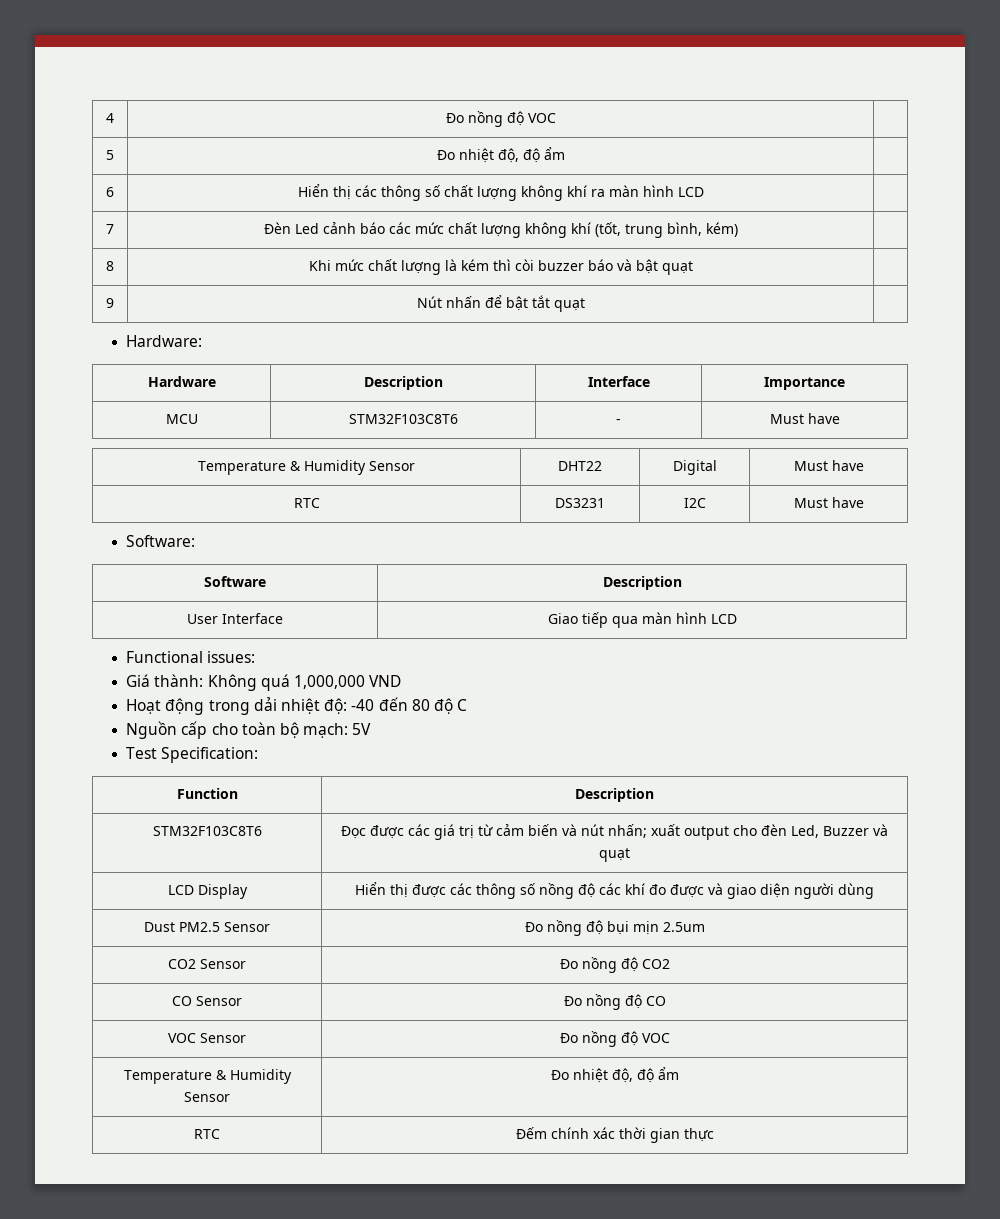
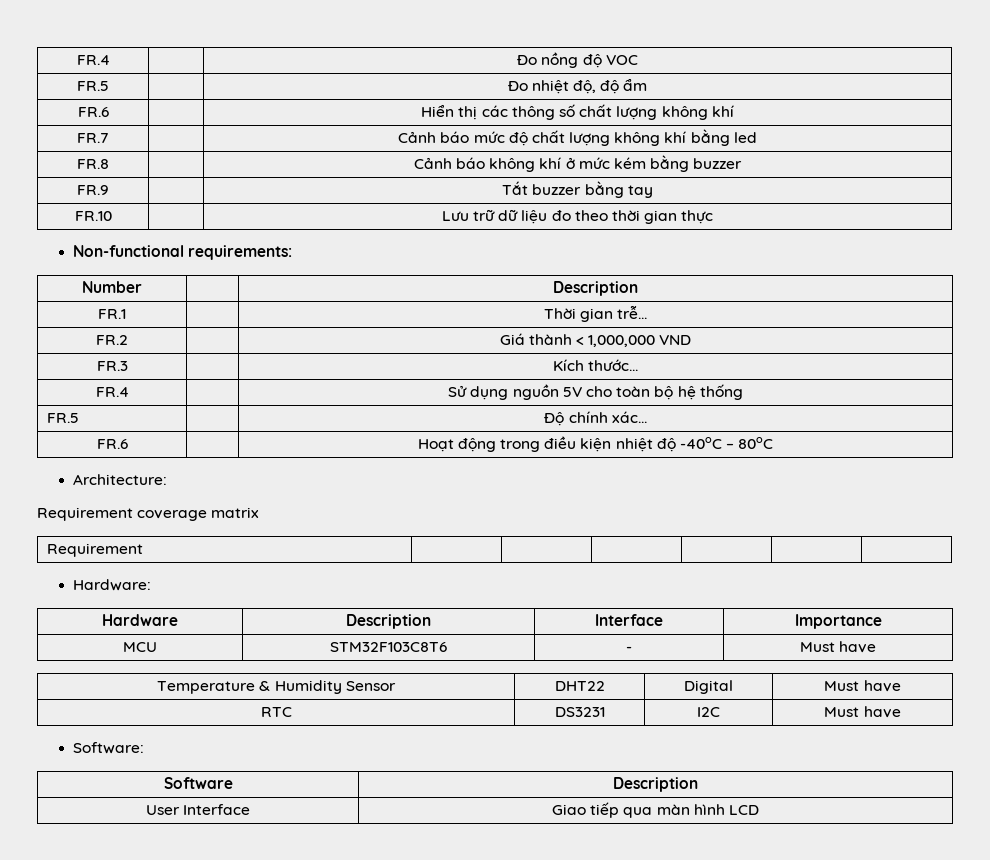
- 4 | Đo nồng độ VOC |
- 5 | Đo nhiệt độ, độ ẩm |
- 6 | Hiển thị các thông số chất lượng không khí ra màn hình LCD |
- 7 | Đèn Led cảnh báo các mức chất lượng không khí (tốt, trung bình, kém) |
- 8 | Khi mức chất lượng là kém thì còi buzzer báo và bật quạt |
- 9 | Nút nhấn để bật tắt quạt |
+ FR.4 | | Đo nồng độ VOC
+ FR.5 | | Đo nhiệt độ, độ ẩm
+ FR.6 | | Hiển thị các thông số chất lượng không khí
+ FR.7 | | Cảnh báo mức độ chất lượng không khí bằng led
+ FR.8 | | Cảnh báo không khí ở mức kém bằng buzzer
+ FR.9 | | Tắt buzzer bằng tay
+ FR.10 | | Lưu trữ dữ liệu đo theo thời gian thực
+ Non-functional requirements:
+ Number | | Description
+ FR.1 | | Thời gian trễ...
+ FR.2 | | Giá thành < 1,000,000 VND
+ FR.3 | | Kích thước...
+ FR.4 | | Sử dụng nguồn 5V cho toàn bộ hệ thống
+ FR.5 | | Độ chính xác...
+ FR.6 | | Hoạt động trong điều kiện nhiệt độ -40oC – 80oC
+ Architecture:
+ Requirement coverage matrix
+ Requirement | | | | | |
- Functional issues:
- Giá thành: Không quá 1,000,000 VND
- Hoạt động trong dải nhiệt độ: -40 đến 80 độ C
- Nguồn cấp cho toàn bộ mạch: 5V
- Test Specification:
- Function | Description
- STM32F103C8T6 | Đọc được các giá trị từ cảm biến và nút nhấn; xuất output cho đèn Led, Buzzer và quạt
- LCD Display | Hiển thị được các thông số nồng độ các khí đo được và giao diện người dùng
- Dust PM2.5 Sensor | Đo nồng độ bụi mịn 2.5um
- CO2 Sensor | Đo nồng độ CO2
- CO Sensor | Đo nồng độ CO
- VOC Sensor | Đo nồng độ VOC
- Temperature & Humidity Sensor | Đo nhiệt độ, độ ẩm
- RTC | Đếm chính xác thời gian thực

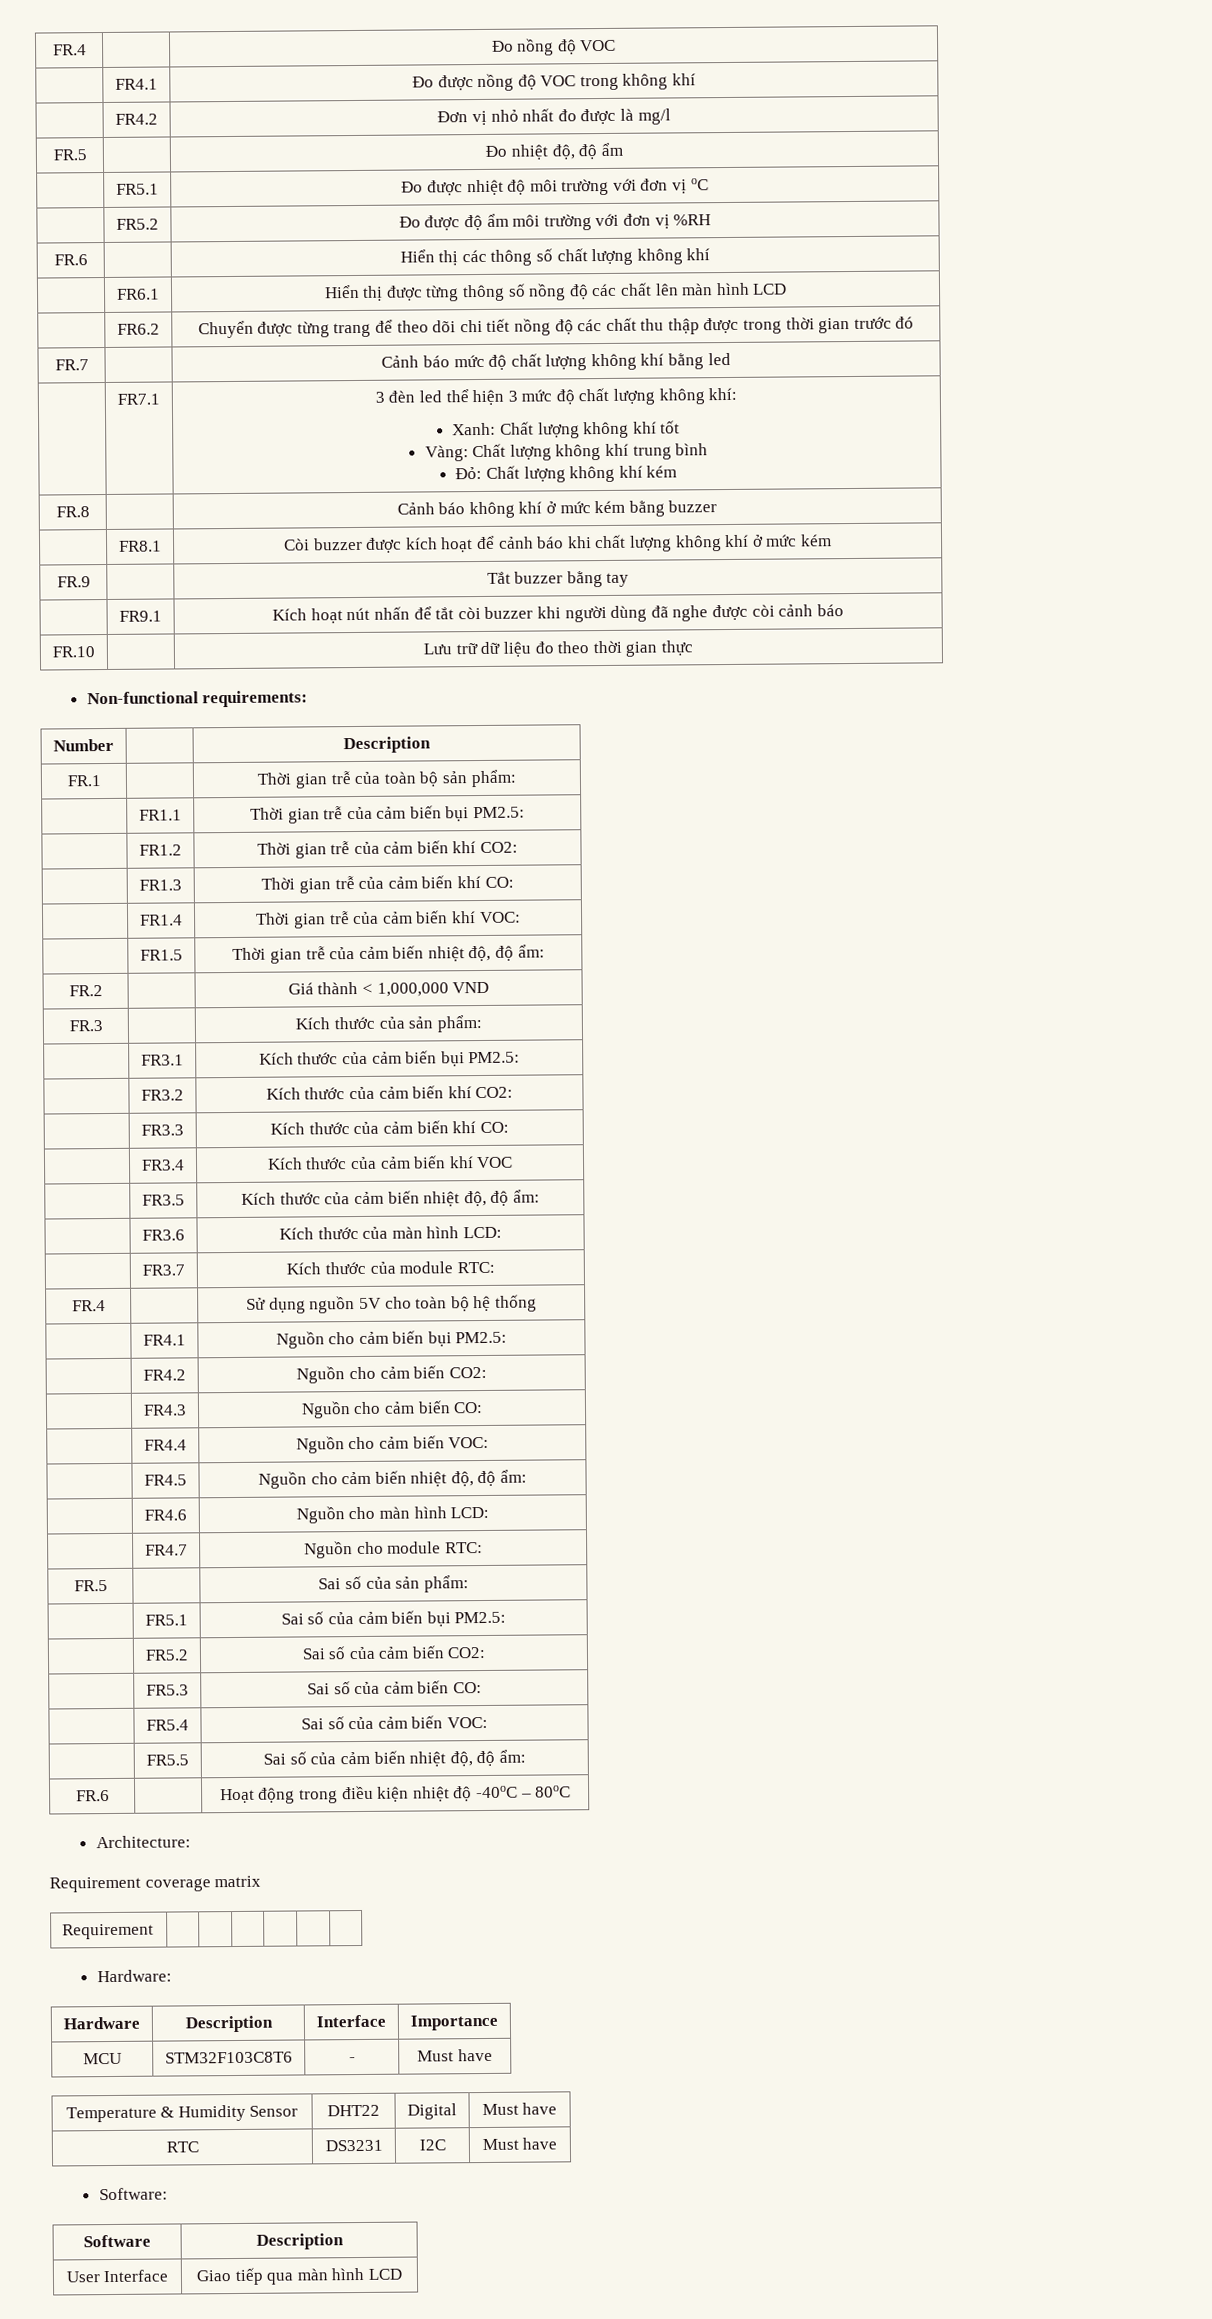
+ | FR4.1 | Đo được nồng độ VOC trong không khí
+ | FR4.2 | Đơn vị nhỏ nhất đo được là mg/l
+ | FR5.1 | Đo được nhiệt độ môi trường với đơn vị oC
+ | FR5.2 | Đo được độ ẩm môi trường với đơn vị %RH
+ | FR6.1 | Hiển thị được từng thông số nồng độ các chất lên màn hình LCD
+ | FR6.2 | Chuyển được từng trang để theo dõi chi tiết nồng độ các chất thu thập được trong thời gian trước đó
+ | FR7.1 | 3 đèn led thể hiện 3 mức độ chất lượng không khí:
+ Xanh: Chất lượng không khí tốt
+ Vàng: Chất lượng không khí trung bình
+ Đỏ: Chất lượng không khí kém
+ | FR8.1 | Còi buzzer được kích hoạt để cảnh báo khi chất lượng không khí ở mức kém
+ | FR9.1 | Kích hoạt nút nhấn để tắt còi buzzer khi người dùng đã nghe được còi cảnh báo
- FR.1 | | Thời gian trễ...
+ FR.1 | | Thời gian trễ của toàn bộ sản phẩm:
+ | FR1.1 | Thời gian trễ của cảm biến bụi PM2.5:
+ | FR1.2 | Thời gian trễ của cảm biến khí CO2:
+ | FR1.3 | Thời gian trễ của cảm biến khí CO:
+ | FR1.4 | Thời gian trễ của cảm biến khí VOC:
+ | FR1.5 | Thời gian trễ của cảm biến nhiệt độ, độ ẩm:
- FR.3 | | Kích thước...
+ FR.3 | | Kích thước của sản phẩm:
+ | FR3.1 | Kích thước của cảm biến bụi PM2.5:
+ | FR3.2 | Kích thước của cảm biến khí CO2:
+ | FR3.3 | Kích thước của cảm biến khí CO:
+ | FR3.4 | Kích thước của cảm biến khí VOC
+ | FR3.5 | Kích thước của cảm biến nhiệt độ, độ ẩm:
+ | FR3.6 | Kích thước của màn hình LCD:
+ | FR3.7 | Kích thước của module RTC:
- FR.5 | | Độ chính xác...
+ | FR4.1 | Nguồn cho cảm biến bụi PM2.5:
+ | FR4.2 | Nguồn cho cảm biến CO2:
+ | FR4.3 | Nguồn cho cảm biến CO:
+ | FR4.4 | Nguồn cho cảm biến VOC:
+ | FR4.5 | Nguồn cho cảm biến nhiệt độ, độ ẩm:
+ | FR4.6 | Nguồn cho màn hình LCD:
+ | FR4.7 | Nguồn cho module RTC:
+ FR.5 | | Sai số của sản phẩm:
+ | FR5.1 | Sai số của cảm biến bụi PM2.5:
+ | FR5.2 | Sai số của cảm biến CO2:
+ | FR5.3 | Sai số của cảm biến CO:
+ | FR5.4 | Sai số của cảm biến VOC:
+ | FR5.5 | Sai số của cảm biến nhiệt độ, độ ẩm:

